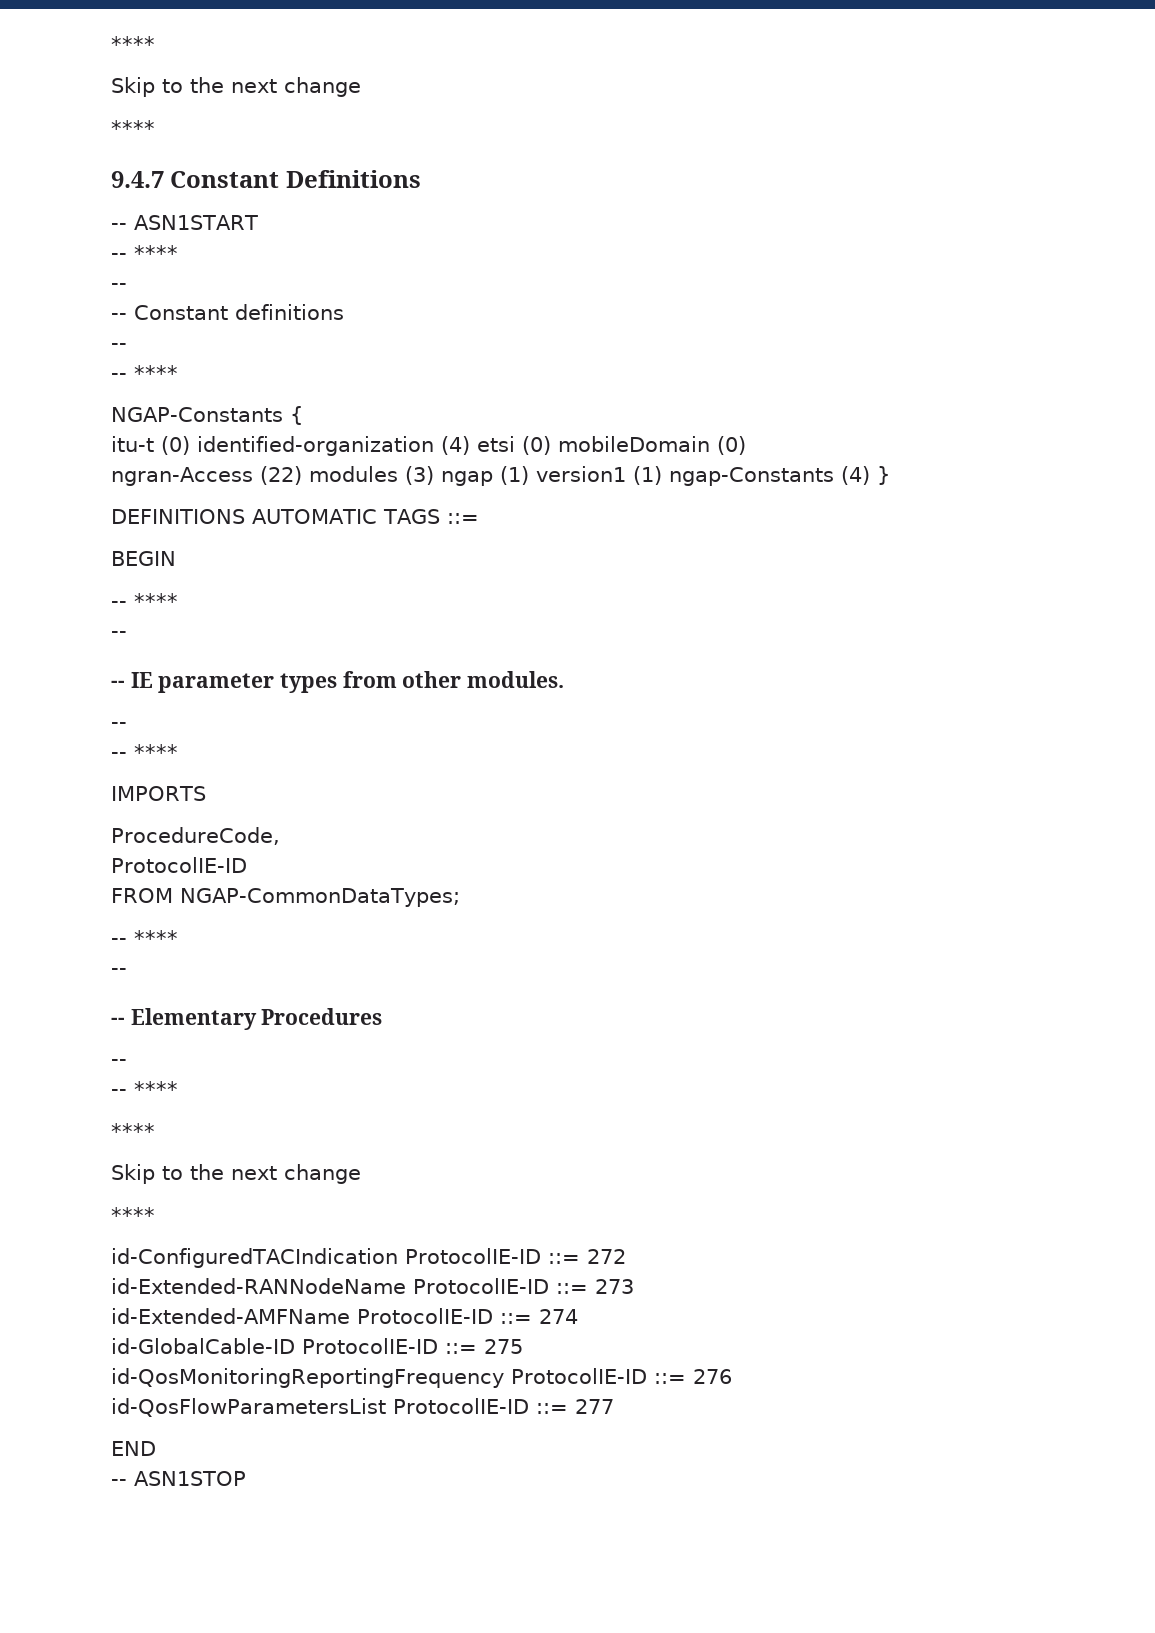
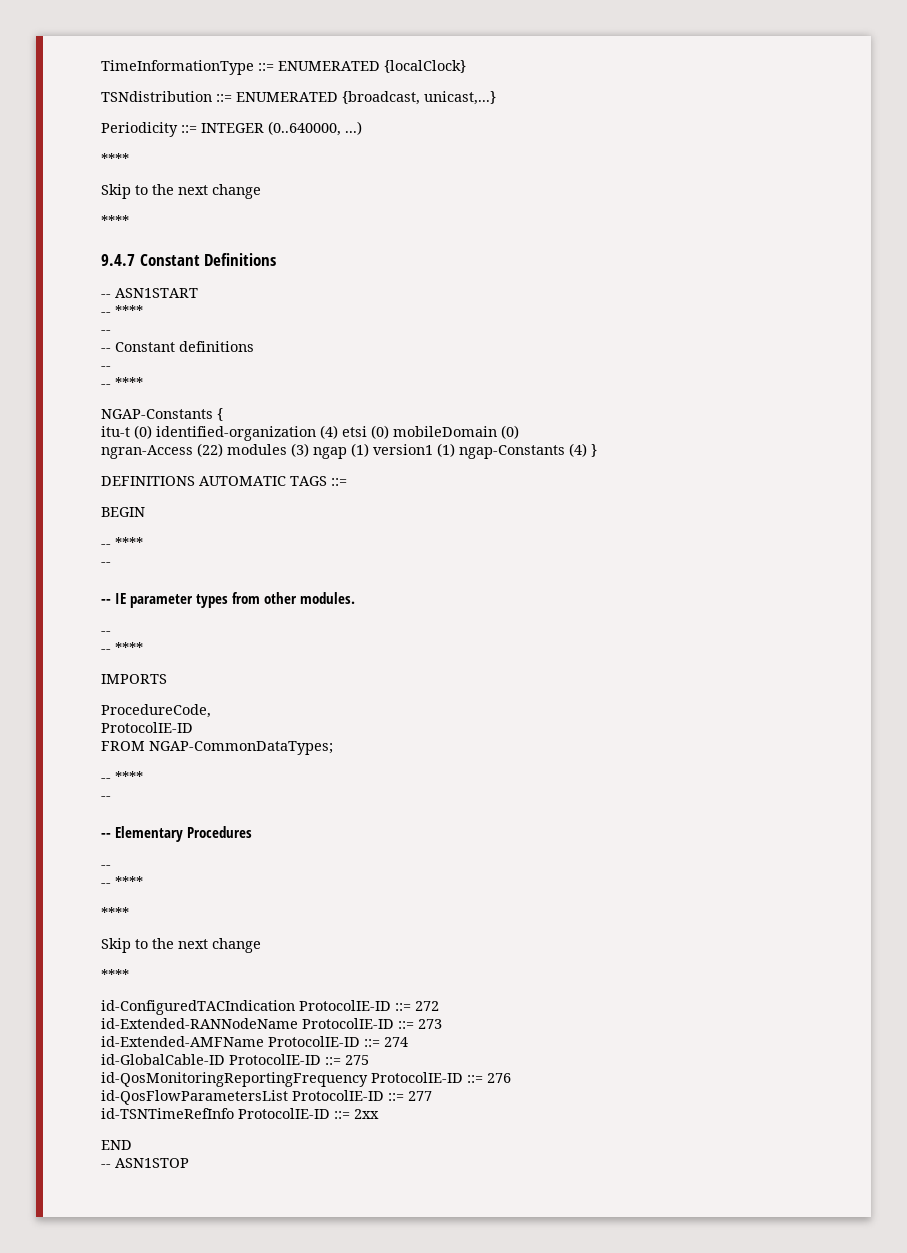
+ TimeInformationType ::= ENUMERATED {localClock}
+ TSNdistribution ::= ENUMERATED {broadcast, unicast,...}
+ Periodicity ::= INTEGER (0..640000, ...)
+ id-TSNTimeRefInfo ProtocolIE-ID ::= 2xx

